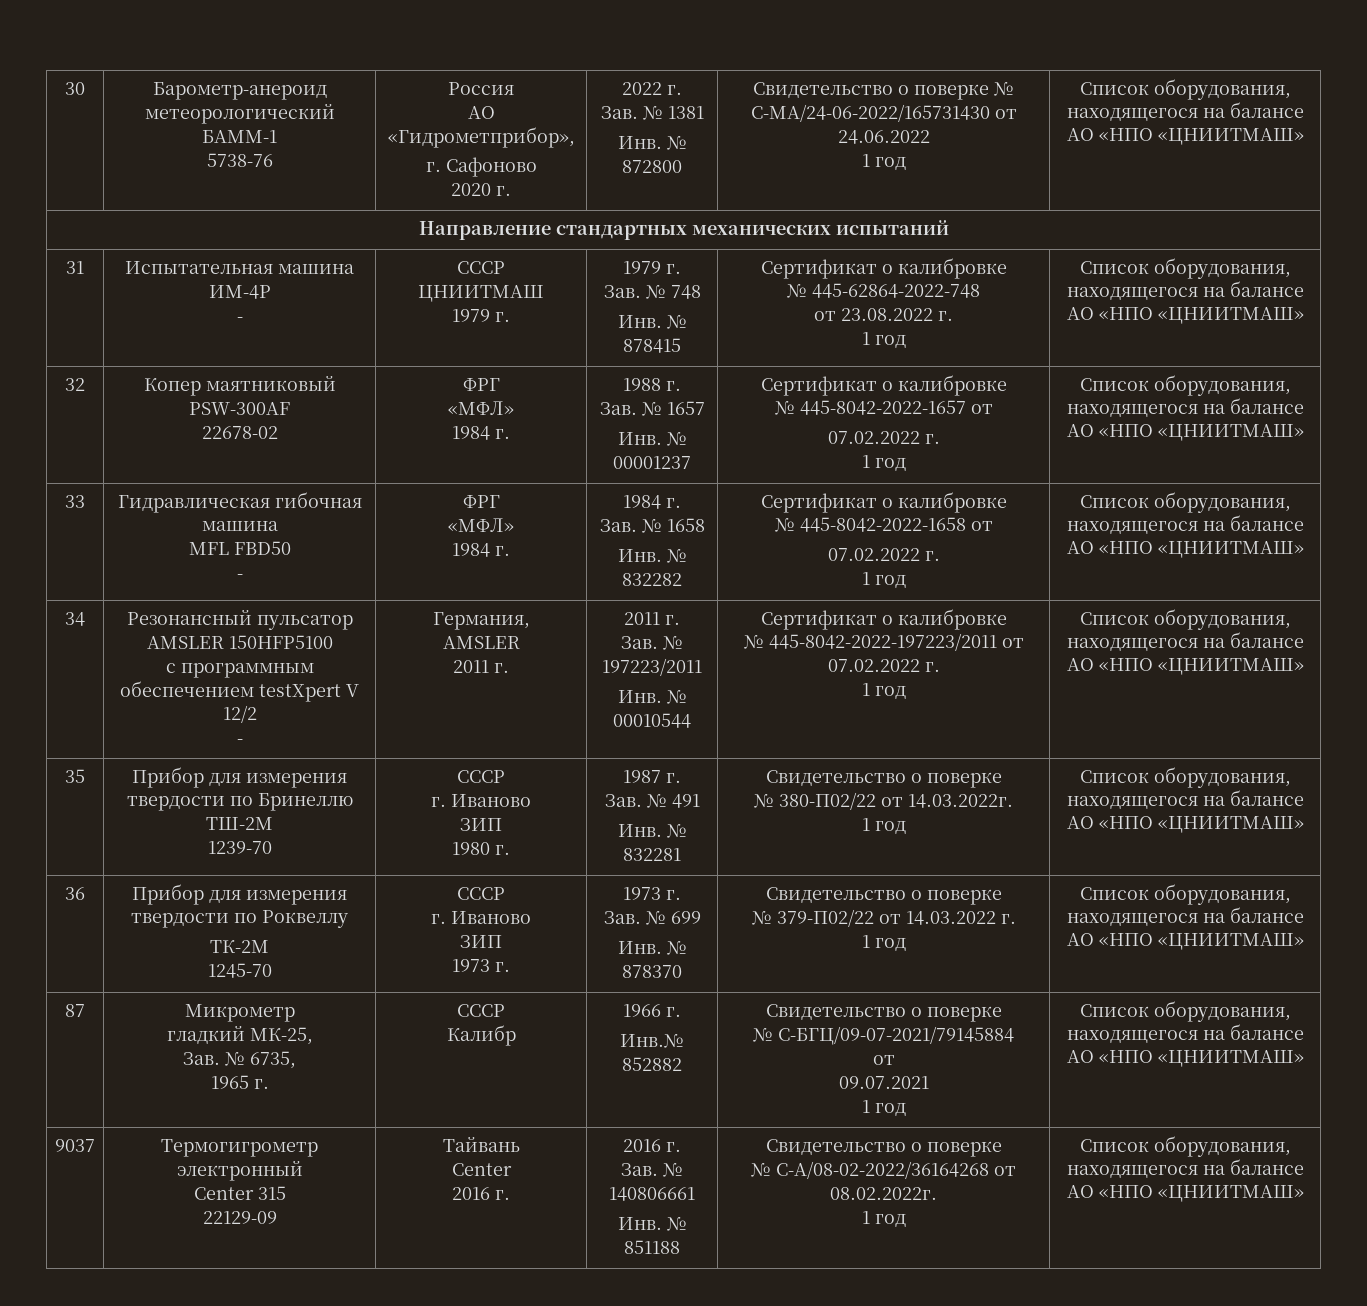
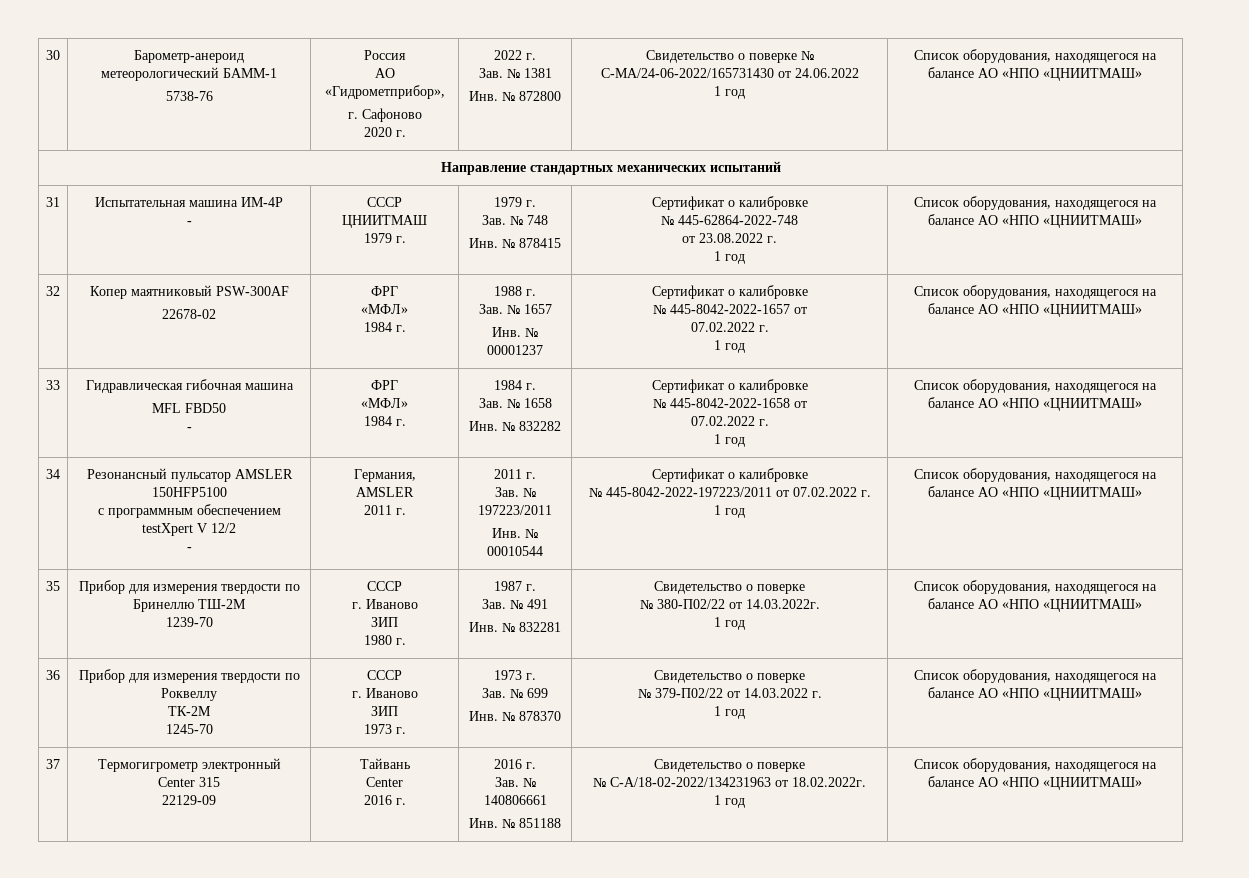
- 87 | Микрометр
- гладкий МК-25,
- Зав. № 6735,
- 1965 г. | СССР
- Калибр | 1966 г.
- Инв.№ 852882 | Свидетельство о поверке
- № С-БГЦ/09-07-2021/79145884
- от
- 09.07.2021
- 1 год | Список оборудования, находящегося на балансе АО «НПО «ЦНИИТМАШ»
- 9037 | Термогигрометр электронный
+ 37 | Термогигрометр электронный
  Center 315
  22129-09 | Тайвань
  Center
  2016 г. | 2016 г.
  Зав. № 140806661
  Инв. № 851188 | Свидетельство о поверке
- № С-А/08-02-2022/36164268 от 08.02.2022г.
+ № С-А/18-02-2022/134231963 от 18.02.2022г.

